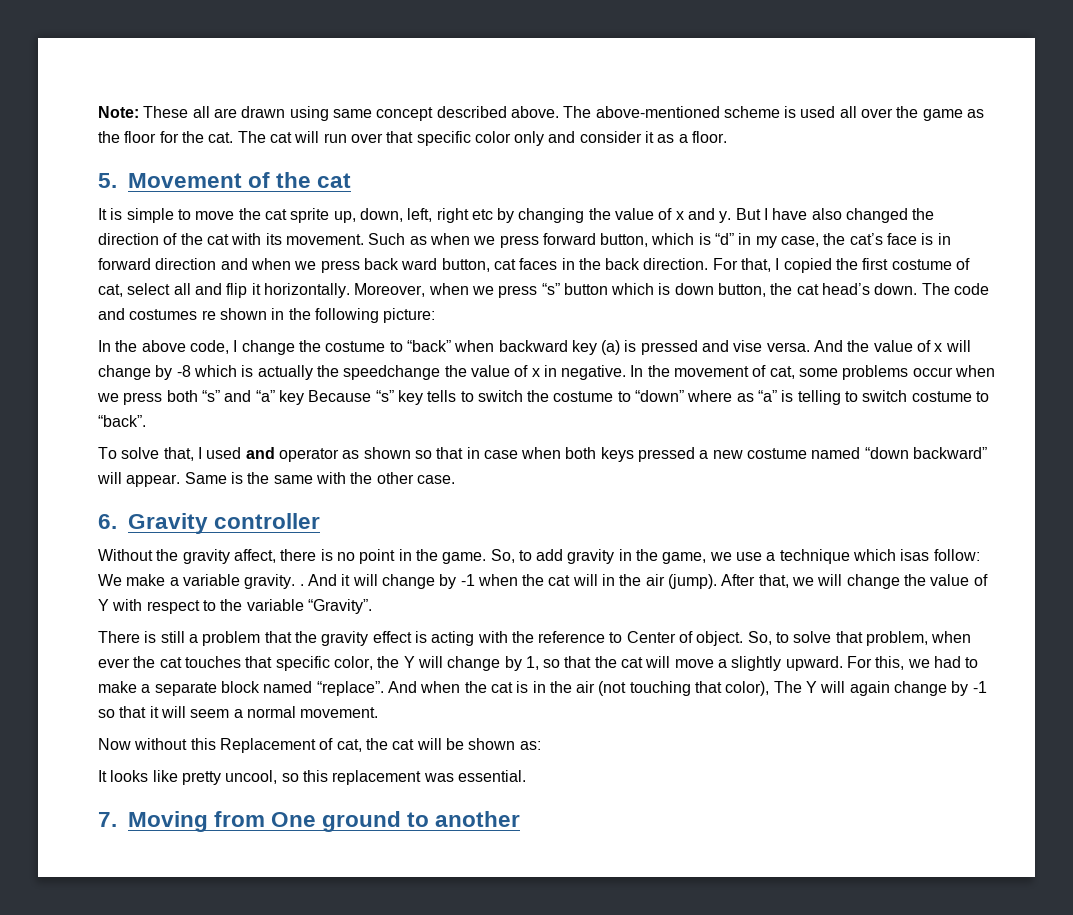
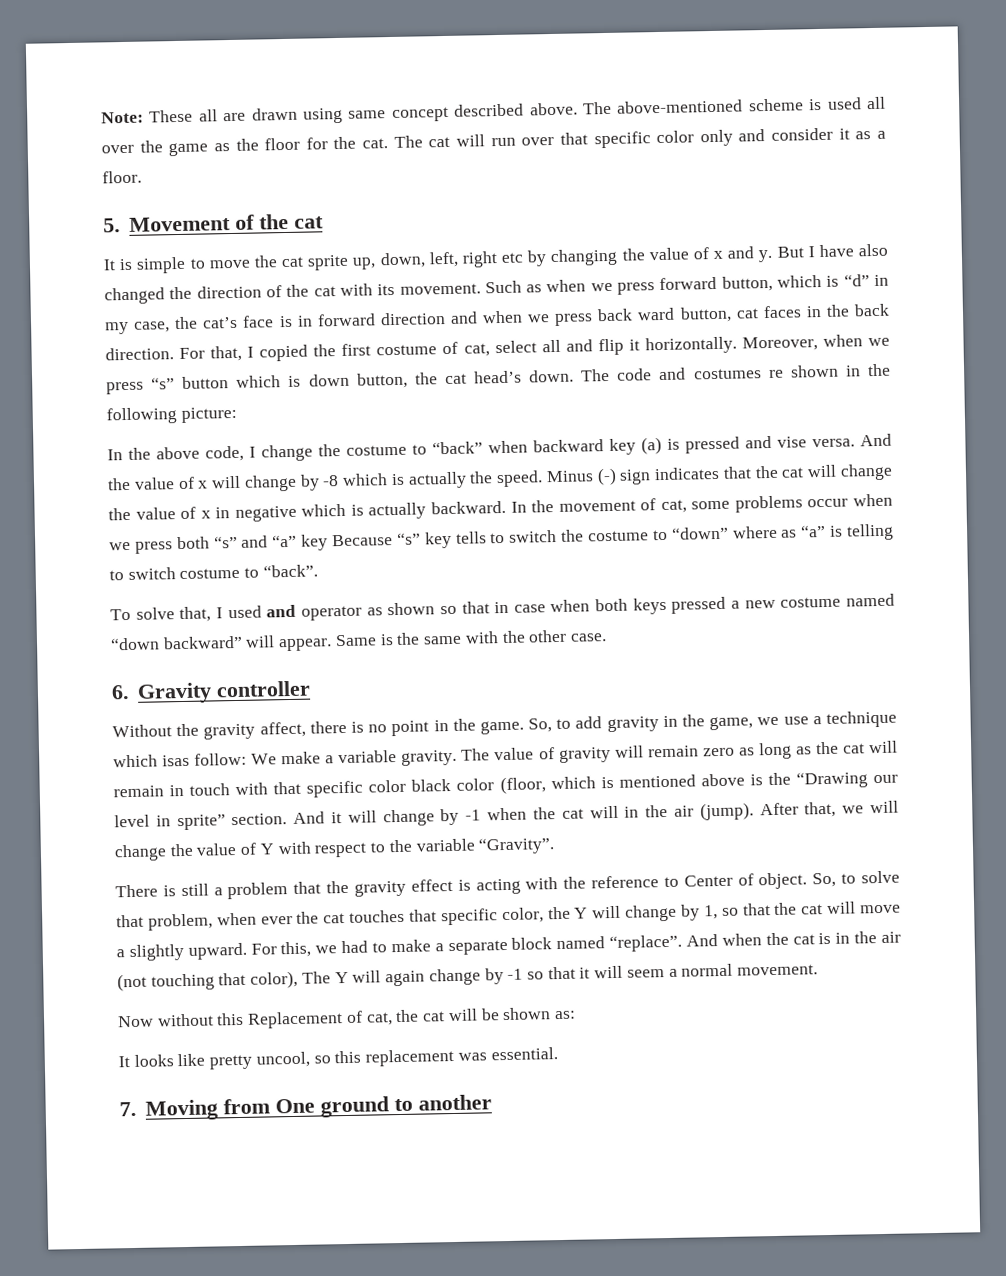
- And the value of x will change by -8 which is actually the speedchange the value of x in negative.
+ And the value of x will change by -8 which is actually the speed. Minus (-) sign indicates that the cat will change the value of x in negative which is actually backward.
- So, to add gravity in the game, we use a technique which isas follow: We make a variable gravity. .
+ So, to add gravity in the game, we use a technique which isas follow: We make a variable gravity. The value of gravity will remain zero as long as the cat will remain in touch with that specific color black color (floor, which is mentioned above is the “Drawing our level in sprite” section.

